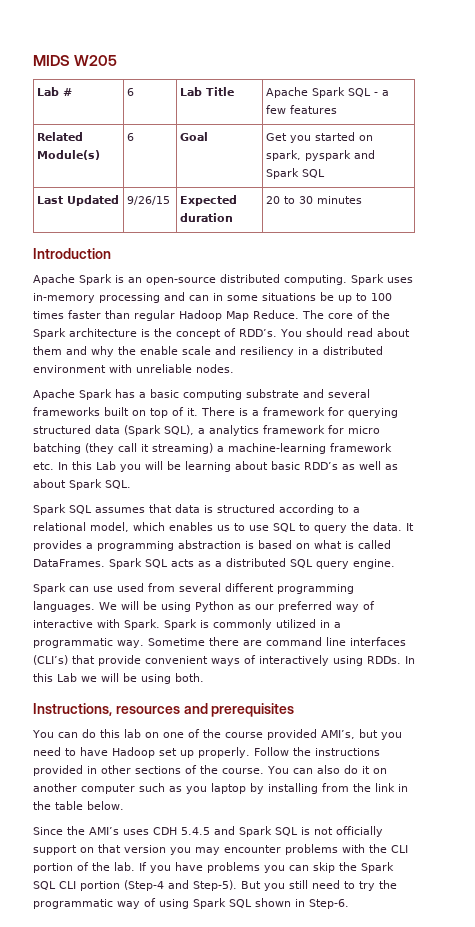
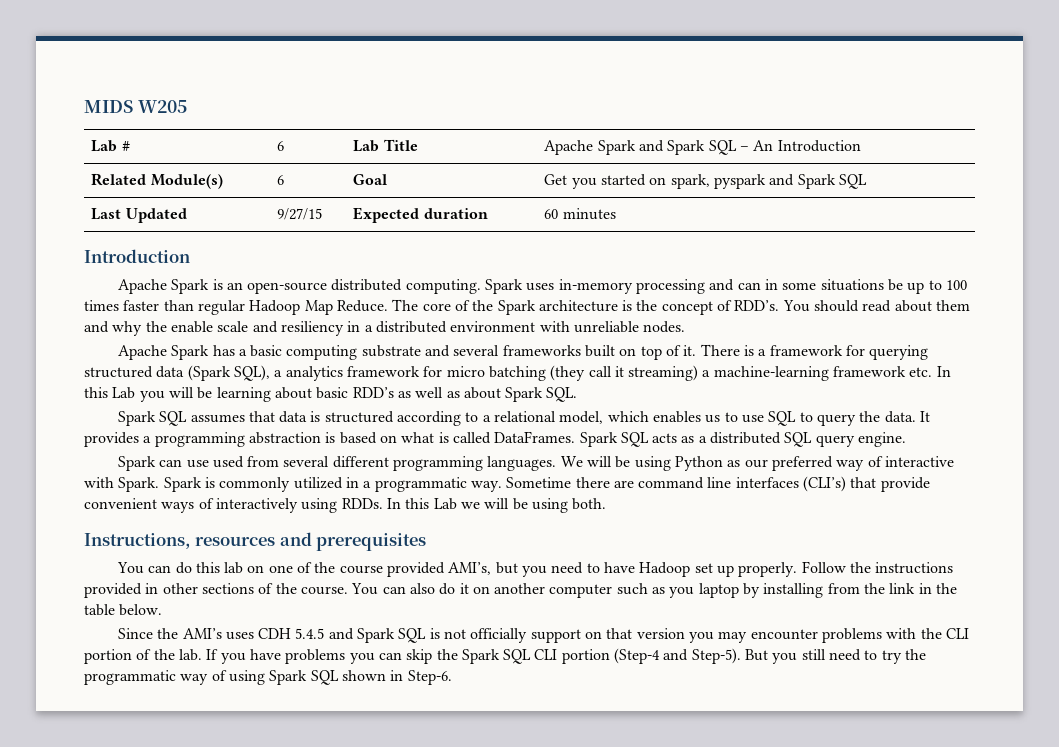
- Lab # | 6 | Lab Title | Apache Spark SQL - a few features
+ Lab # | 6 | Lab Title | Apache Spark and Spark SQL – An Introduction
- Last Updated | 9/26/15 | Expected duration | 20 to 30 minutes
+ Last Updated | 9/27/15 | Expected duration | 60 minutes

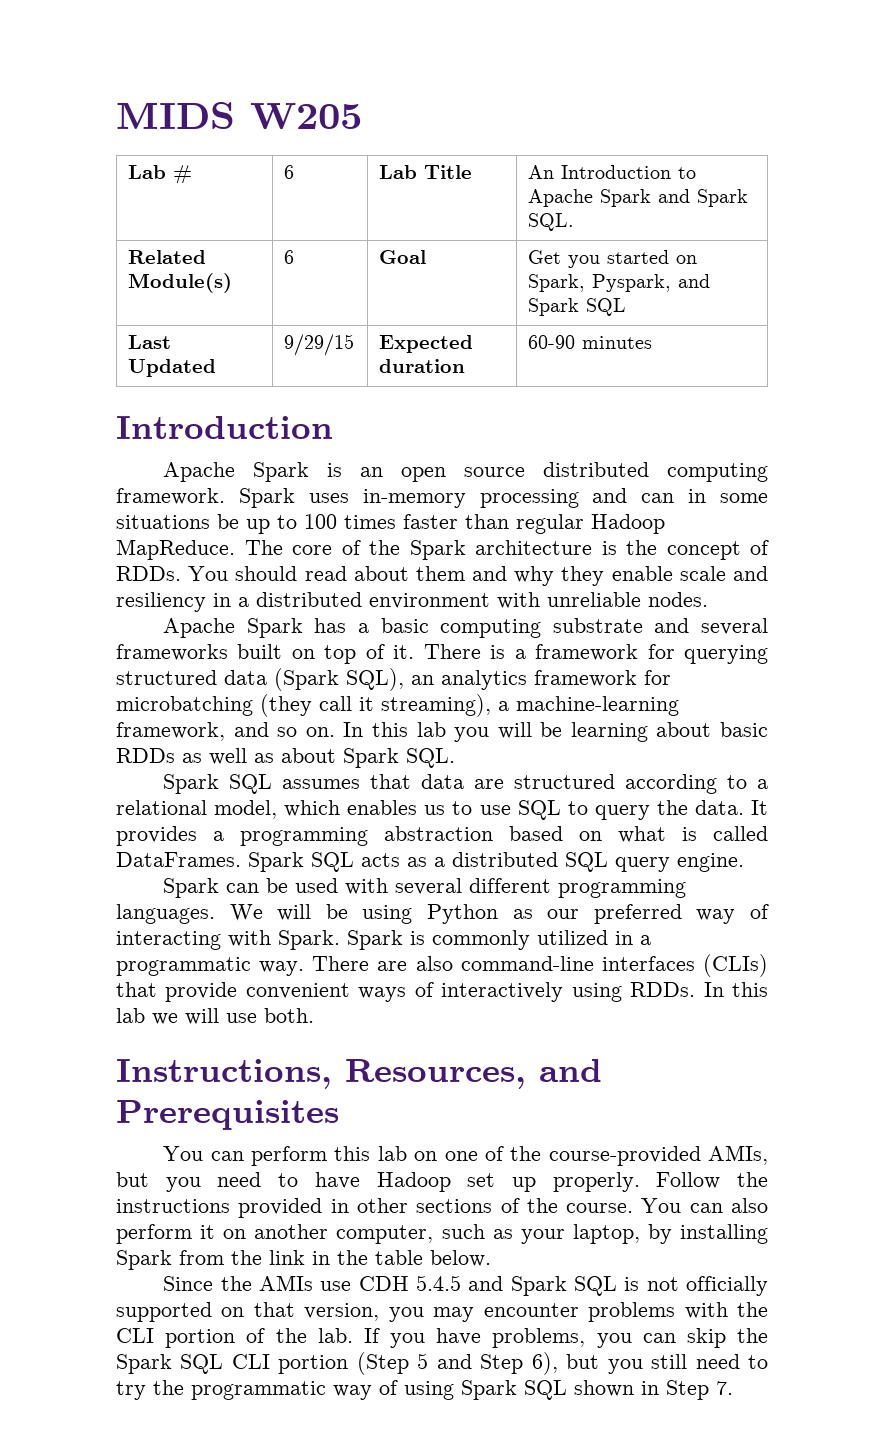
- Lab # | 6 | Lab Title | Apache Spark and Spark SQL – An Introduction
+ Lab # | 6 | Lab Title | An Introduction to Apache Spark and Spark SQL.
- Related Module(s) | 6 | Goal | Get you started on spark, pyspark and Spark SQL
+ Related Module(s) | 6 | Goal | Get you started on Spark, Pyspark, and Spark SQL
- Last Updated | 9/27/15 | Expected duration | 60 minutes
+ Last Updated | 9/29/15 | Expected duration | 60-90 minutes
- Apache Spark is an open-source distributed computing.
+ Apache Spark is an open source distributed computing framework.
- Spark uses in-memory processing and can in some situations be up to 100 times faster than regular Hadoop Map Reduce.
+ Spark uses in-memory processing and can in some situations be up to 100 times faster than regular Hadoop MapReduce.
- The core of the Spark architecture is the concept of RDD’s.
+ The core of the Spark architecture is the concept of RDDs.
- You should read about them and why the enable scale and resiliency in a distributed environment with unreliable nodes.
+ You should read about them and why they enable scale and resiliency in a distributed environment with unreliable nodes.
- There is a framework for querying structured data (Spark SQL), a analytics framework for micro batching (they call it streaming) a machine-learning framework etc. In this Lab you will be learning about basic RDD’s as well as about Spark SQL.
+ There is a framework for querying structured data (Spark SQL), an analytics framework for microbatching (they call it streaming), a machine-learning framework, and so on. In this lab you will be learning about basic RDDs as well as about Spark SQL.
- Spark SQL assumes that data is structured according to a relational model, which enables us to use SQL to query the data.
+ Spark SQL assumes that data are structured according to a relational model, which enables us to use SQL to query the data.
- It provides a programming abstraction is based on what is called DataFrames.
+ It provides a programming abstraction based on what is called DataFrames.
- Spark can use used from several different programming languages.
+ Spark can be used with several different programming languages.
- We will be using Python as our preferred way of interactive with Spark.
+ We will be using Python as our preferred way of interacting with Spark.
- Sometime there are command line interfaces (CLI’s) that provide convenient ways of interactively using RDDs.
+ There are also command-line interfaces (CLIs) that provide convenient ways of interactively using RDDs.
- In this Lab we will be using both.
+ In this lab we will use both.
- Instructions, resources and prerequisites
- You can do this lab on one of the course provided AMI’s, but you need to have Hadoop set up properly.
+ Instructions, Resources, and Prerequisites
+ You can perform this lab on one of the course-provided AMIs, but you need to have Hadoop set up properly.
- You can also do it on another computer such as you laptop by installing from the link in the table below.
+ You can also perform it on another computer, such as your laptop, by installing Spark from the link in the table below.
- Since the AMI’s uses CDH 5.4.5 and Spark SQL is not officially support on that version you may encounter problems with the CLI portion of the lab.
+ Since the AMIs use CDH 5.4.5 and Spark SQL is not officially supported on that version, you may encounter problems with the CLI portion of the lab.
- If you have problems you can skip the Spark SQL CLI portion (Step-4 and Step-5). But you still need to try the programmatic way of using Spark SQL shown in Step-6.
+ If you have problems, you can skip the Spark SQL CLI portion (Step 5 and Step 6), but you still need to try the programmatic way of using Spark SQL shown in Step 7.

